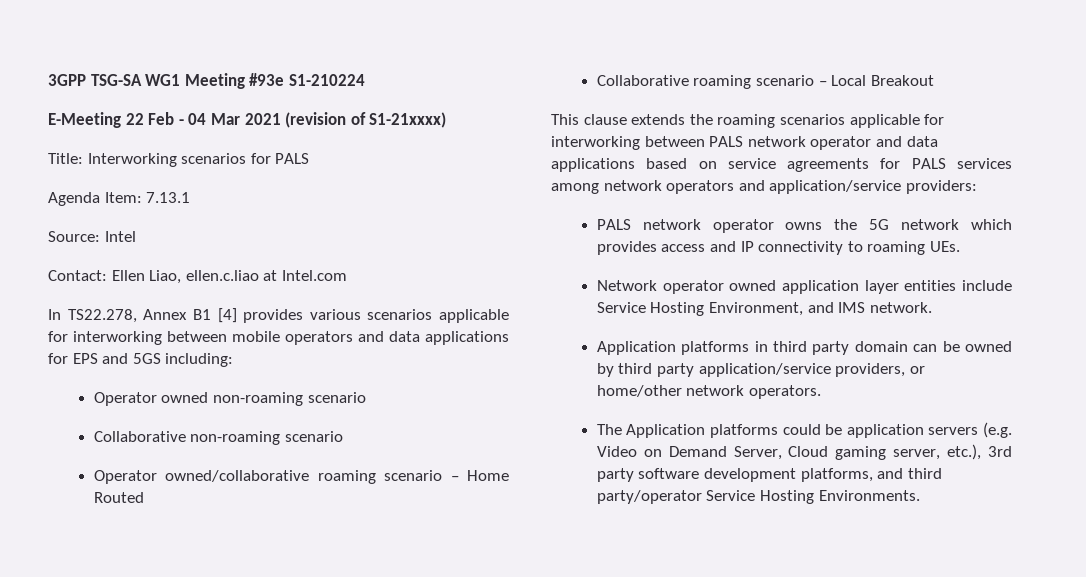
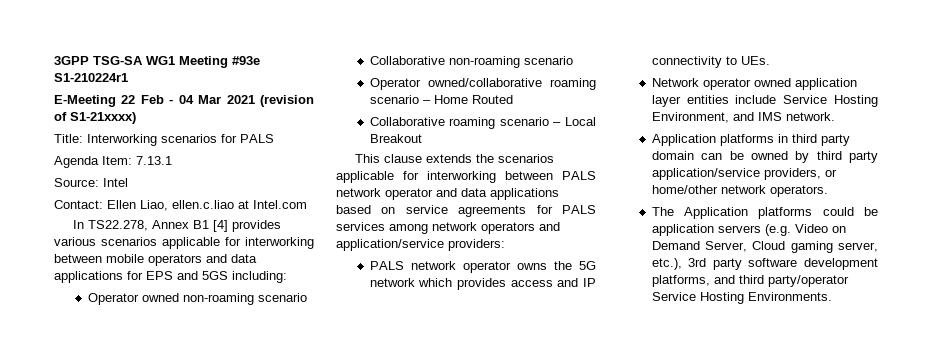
- 3GPP TSG-SA WG1 Meeting #93e S1-210224
+ 3GPP TSG-SA WG1 Meeting #93e S1-210224r1
- This clause extends the roaming scenarios applicable for interworking between PALS network operator and data applications based on service agreements for PALS services among network operators and application/service providers:
+ This clause extends the scenarios applicable for interworking between PALS network operator and data applications based on service agreements for PALS services among network operators and application/service providers:
- PALS network operator owns the 5G network which provides access and IP connectivity to roaming UEs.
+ PALS network operator owns the 5G network which provides access and IP connectivity to UEs.

